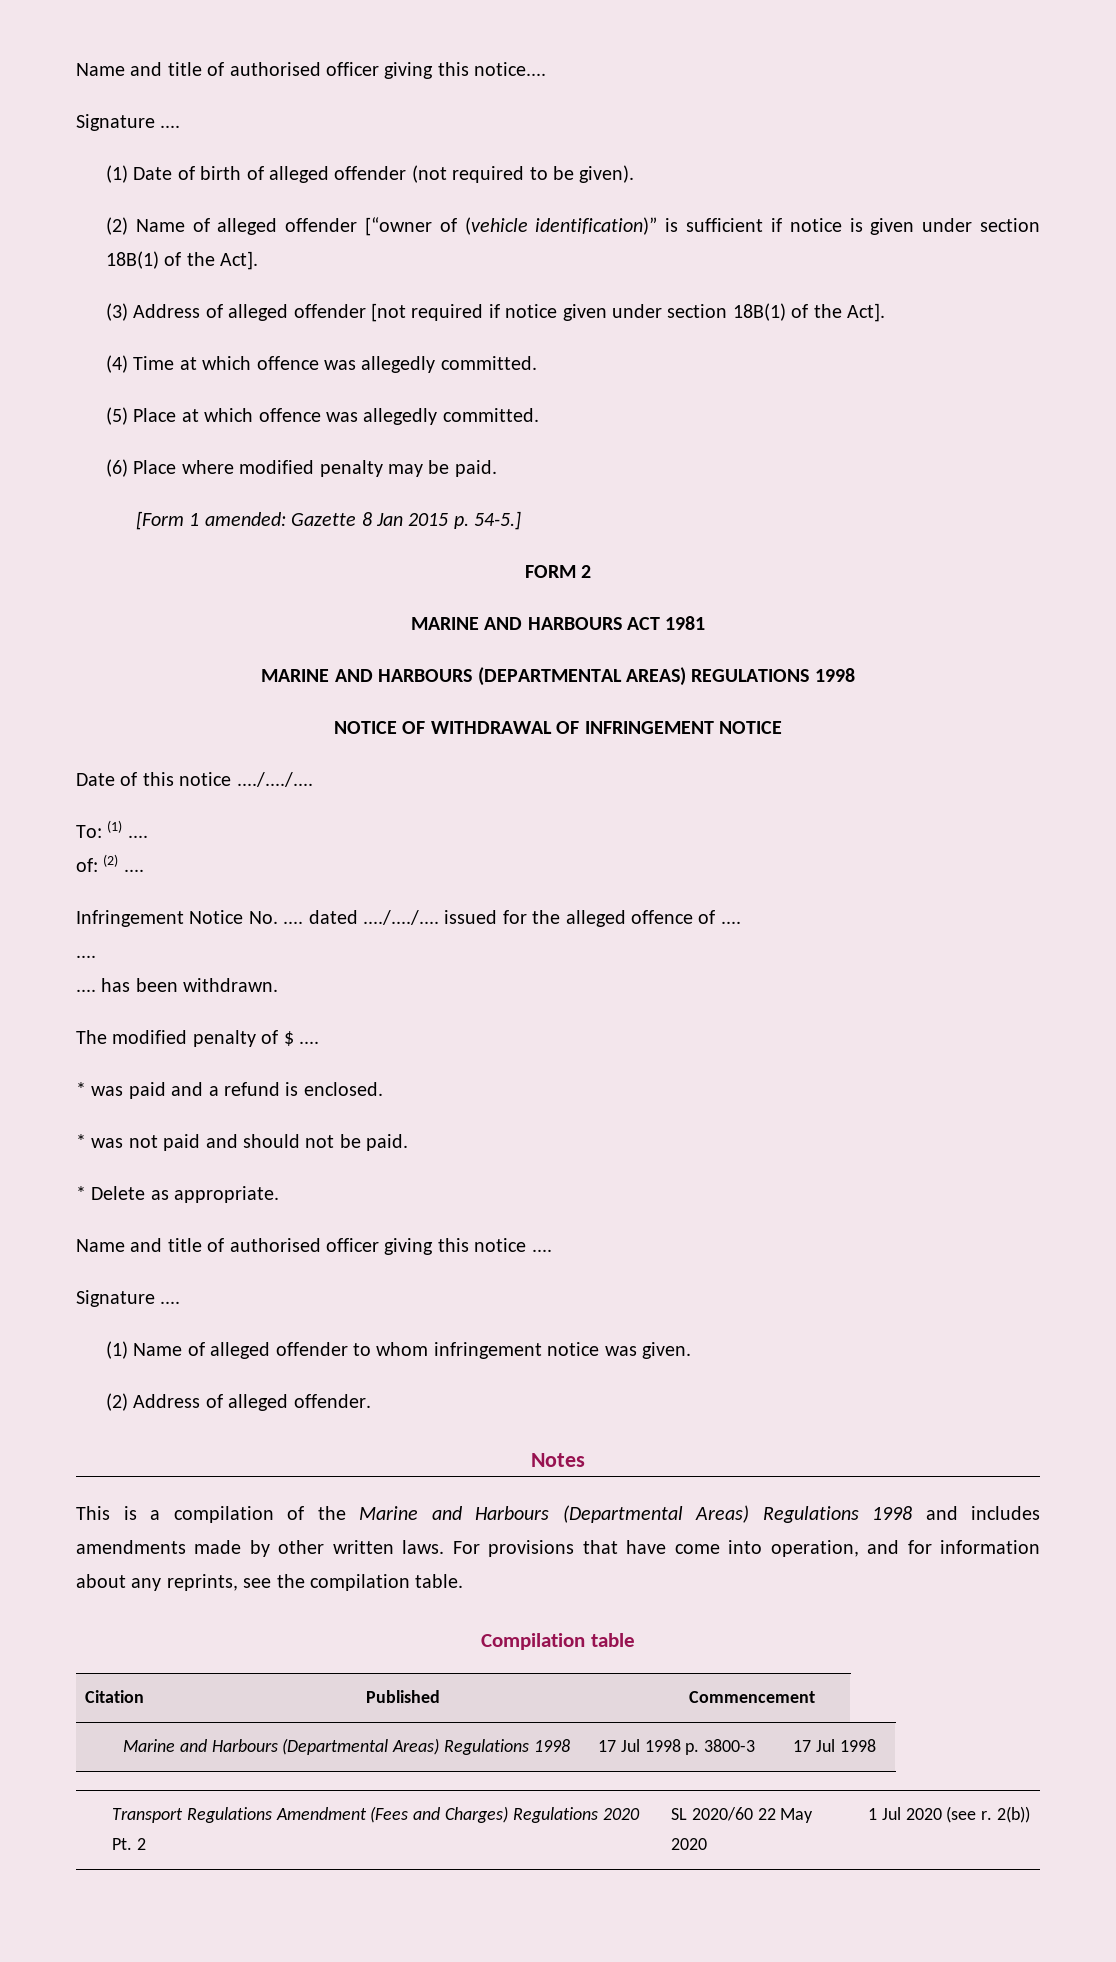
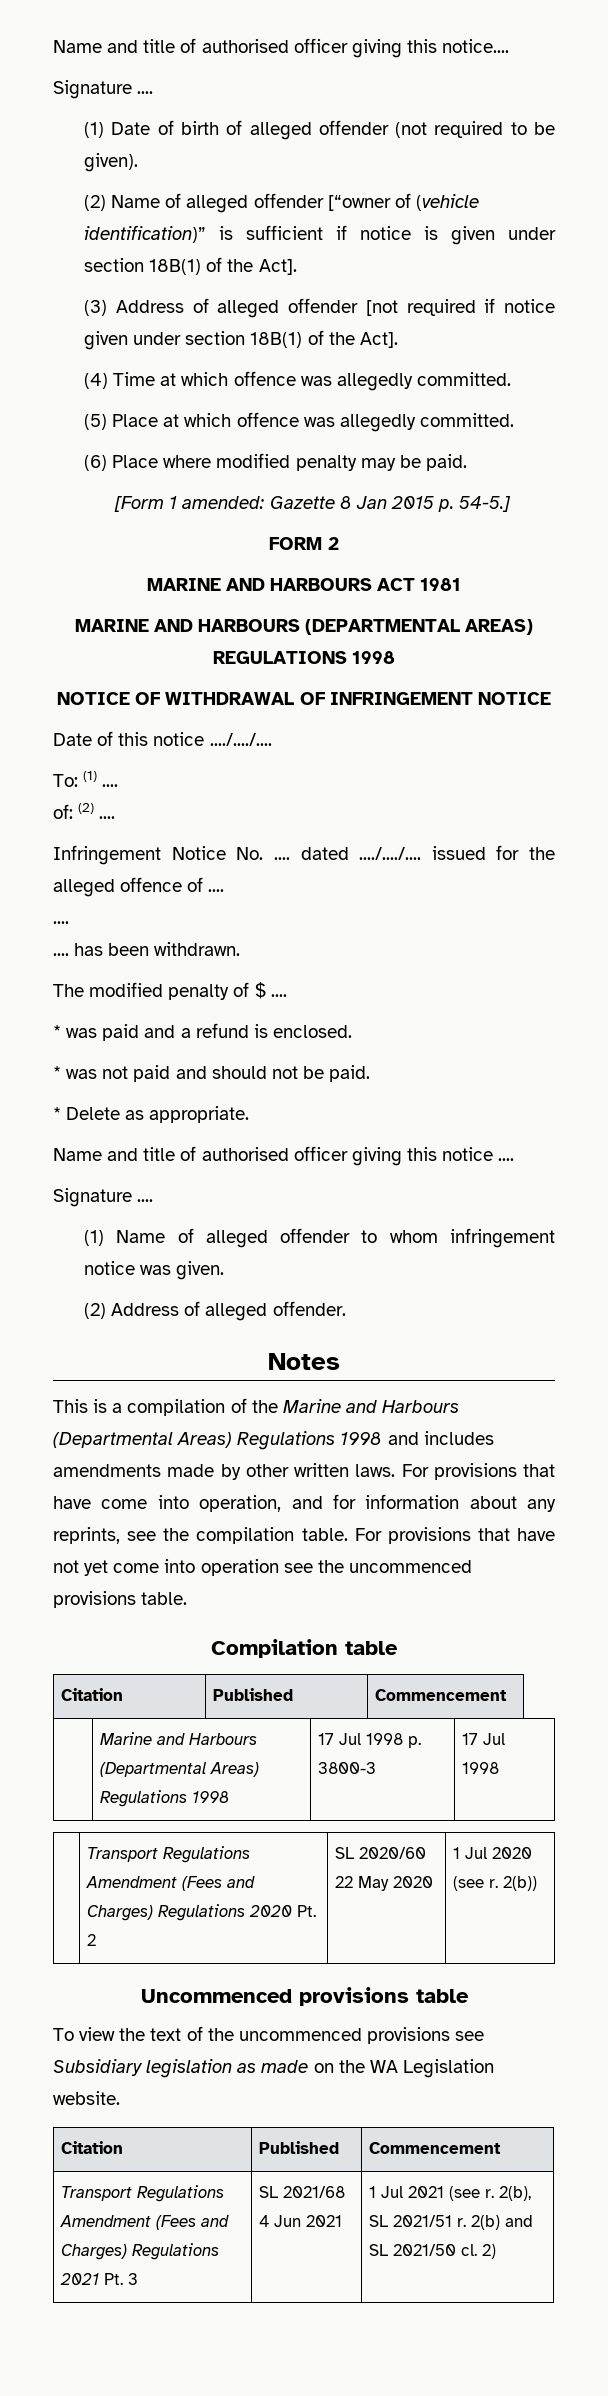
+ For provisions that have not yet come into operation see the uncommenced provisions table.
+ Uncommenced provisions table
+ To view the text of the uncommenced provisions see Subsidiary legislation as made on the WA Legislation website.
+ Citation | Published | Commencement
+ Transport Regulations Amendment (Fees and Charges) Regulations 2021 Pt. 3 | SL 2021/68 4 Jun 2021 | 1 Jul 2021 (see r. 2(b), SL 2021/51 r. 2(b) and SL 2021/50 cl. 2)

